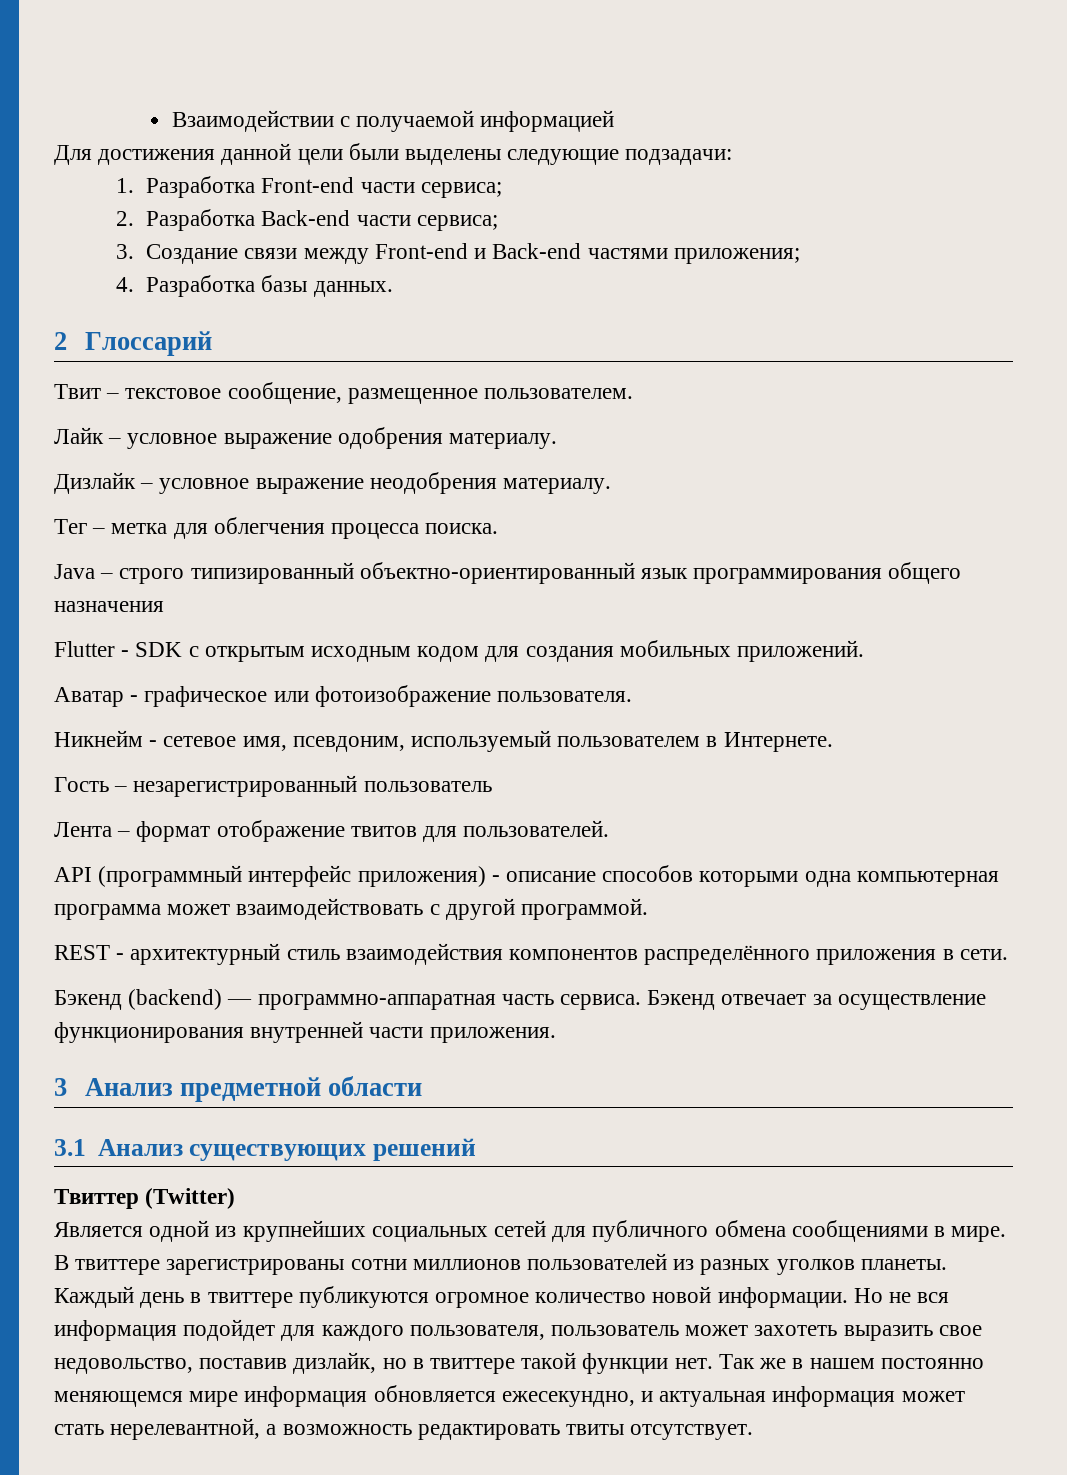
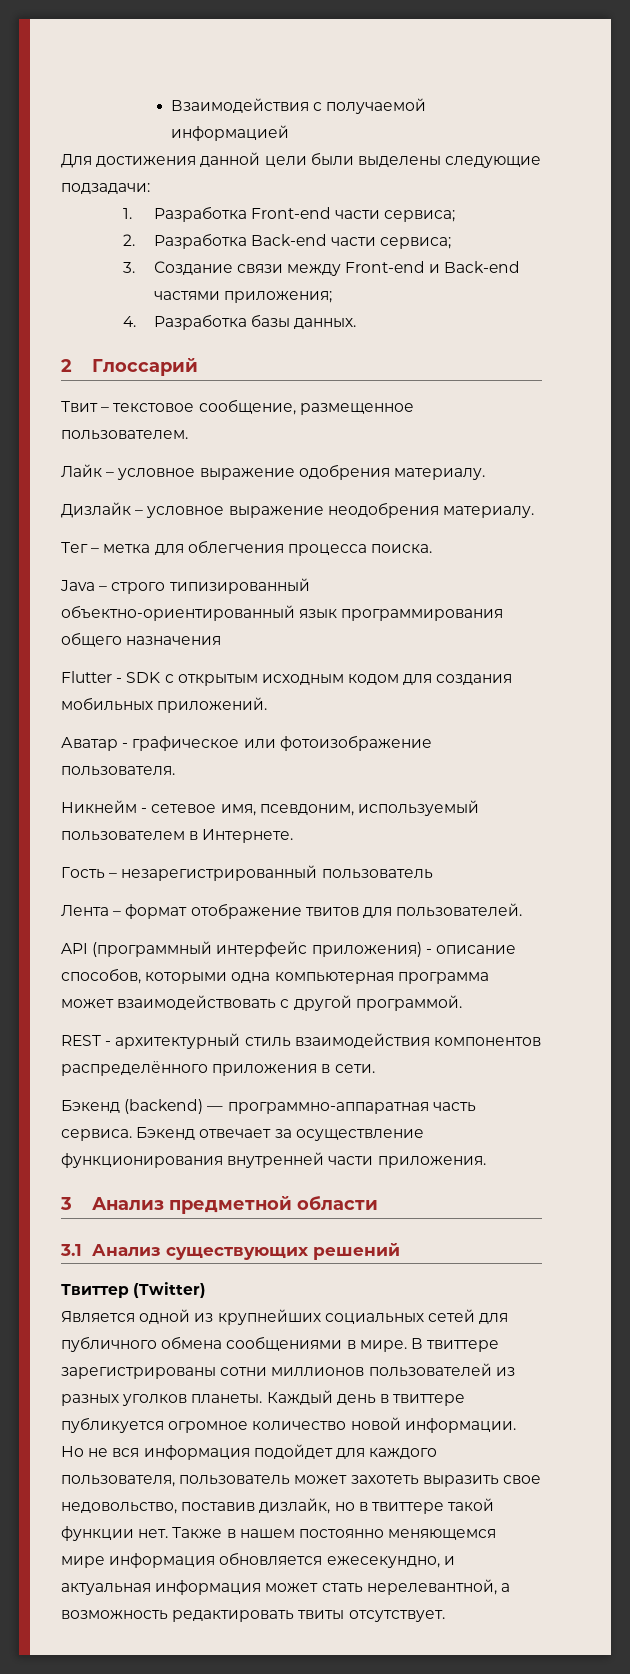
- Взаимодействии с получаемой информацией
+ Взаимодействия с получаемой информацией
- API (программный интерфейс приложения) - описание способов которыми одна компьютерная программа может взаимодействовать с другой программой.
+ API (программный интерфейс приложения) - описание способов, которыми одна компьютерная программа может взаимодействовать с другой программой.
- Каждый день в твиттере публикуются огромное количество новой информации.
+ Каждый день в твиттере публикуется огромное количество новой информации.
- Так же в нашем постоянно меняющемся мире информация обновляется ежесекундно, и актуальная информация может стать нерелевантной, а возможность редактировать твиты отсутствует.
+ Также в нашем постоянно меняющемся мире информация обновляется ежесекундно, и актуальная информация может стать нерелевантной, а возможность редактировать твиты отсутствует.

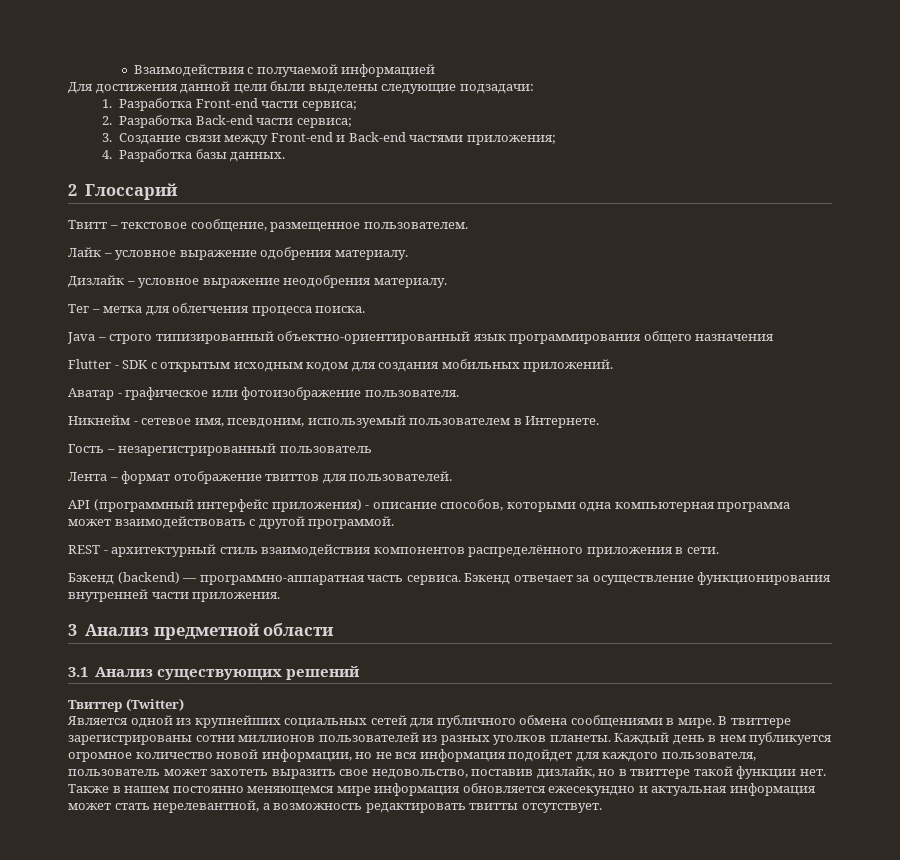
- Твит – текстовое сообщение, размещенное пользователем.
+ Твитт – текстовое сообщение, размещенное пользователем.
- Лента – формат отображение твитов для пользователей.
+ Лента – формат отображение твиттов для пользователей.
- Каждый день в твиттере публикуется огромное количество новой информации. Но не вся информация подойдет для каждого пользователя, пользователь может захотеть выразить свое недовольство, поставив дизлайк, но в твиттере такой функции нет.
+ Каждый день в нем публикуется огромное количество новой информации, но не вся информация подойдет для каждого пользователя, пользователь может захотеть выразить свое недовольство, поставив дизлайк, но в твиттере такой функции нет.
- Также в нашем постоянно меняющемся мире информация обновляется ежесекундно, и актуальная информация может стать нерелевантной, а возможность редактировать твиты отсутствует.
+ Также в нашем постоянно меняющемся мире информация обновляется ежесекундно и актуальная информация может стать нерелевантной, а возможность редактировать твитты отсутствует.

